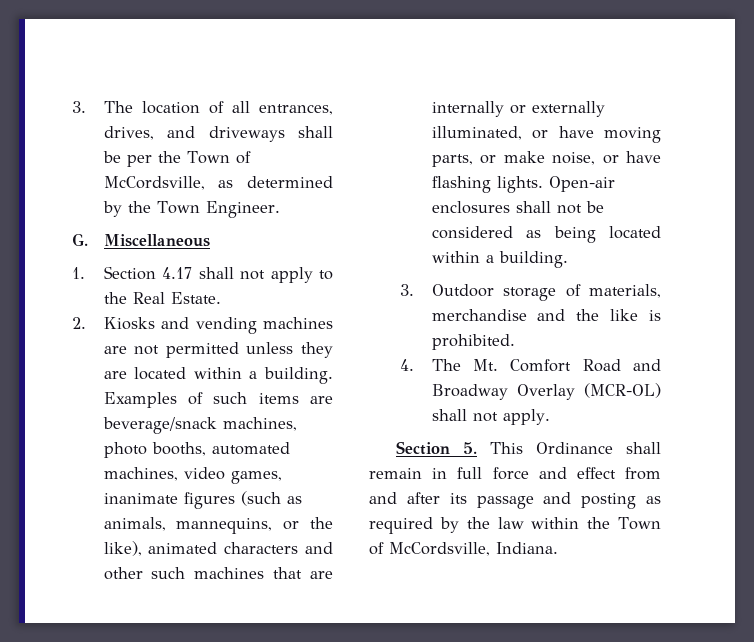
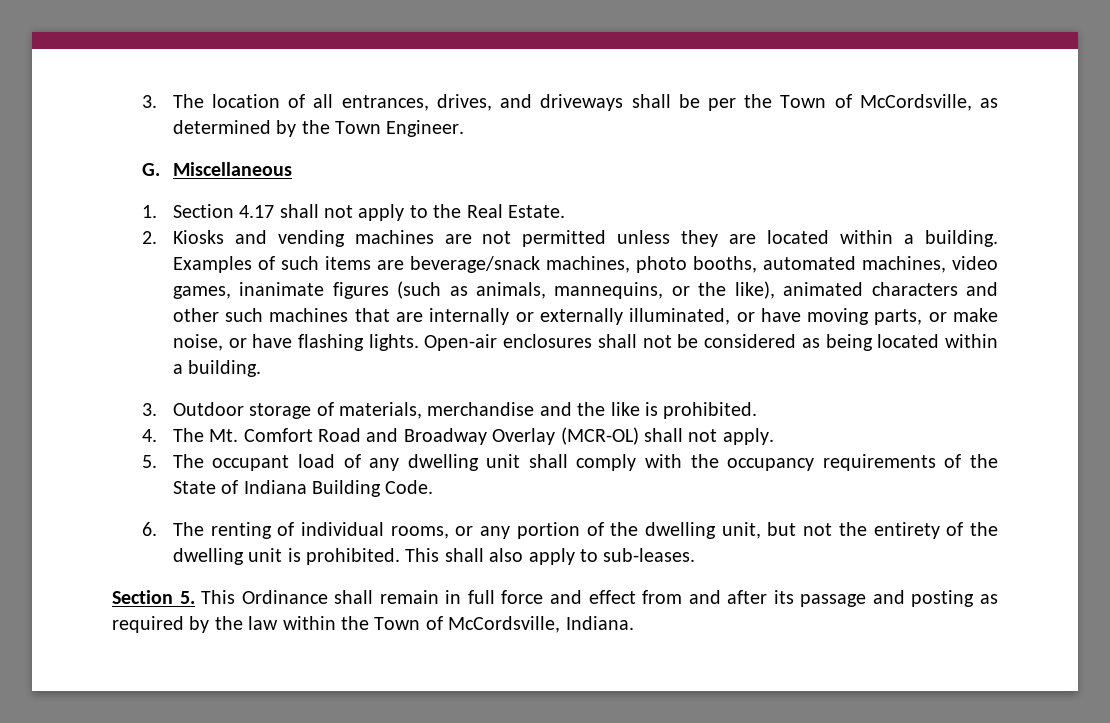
+ 5. The occupant load of any dwelling unit shall comply with the occupancy requirements of the State of Indiana Building Code.
+ 6. The renting of individual rooms, or any portion of the dwelling unit, but not the entirety of the dwelling unit is prohibited. This shall also apply to sub-leases.

